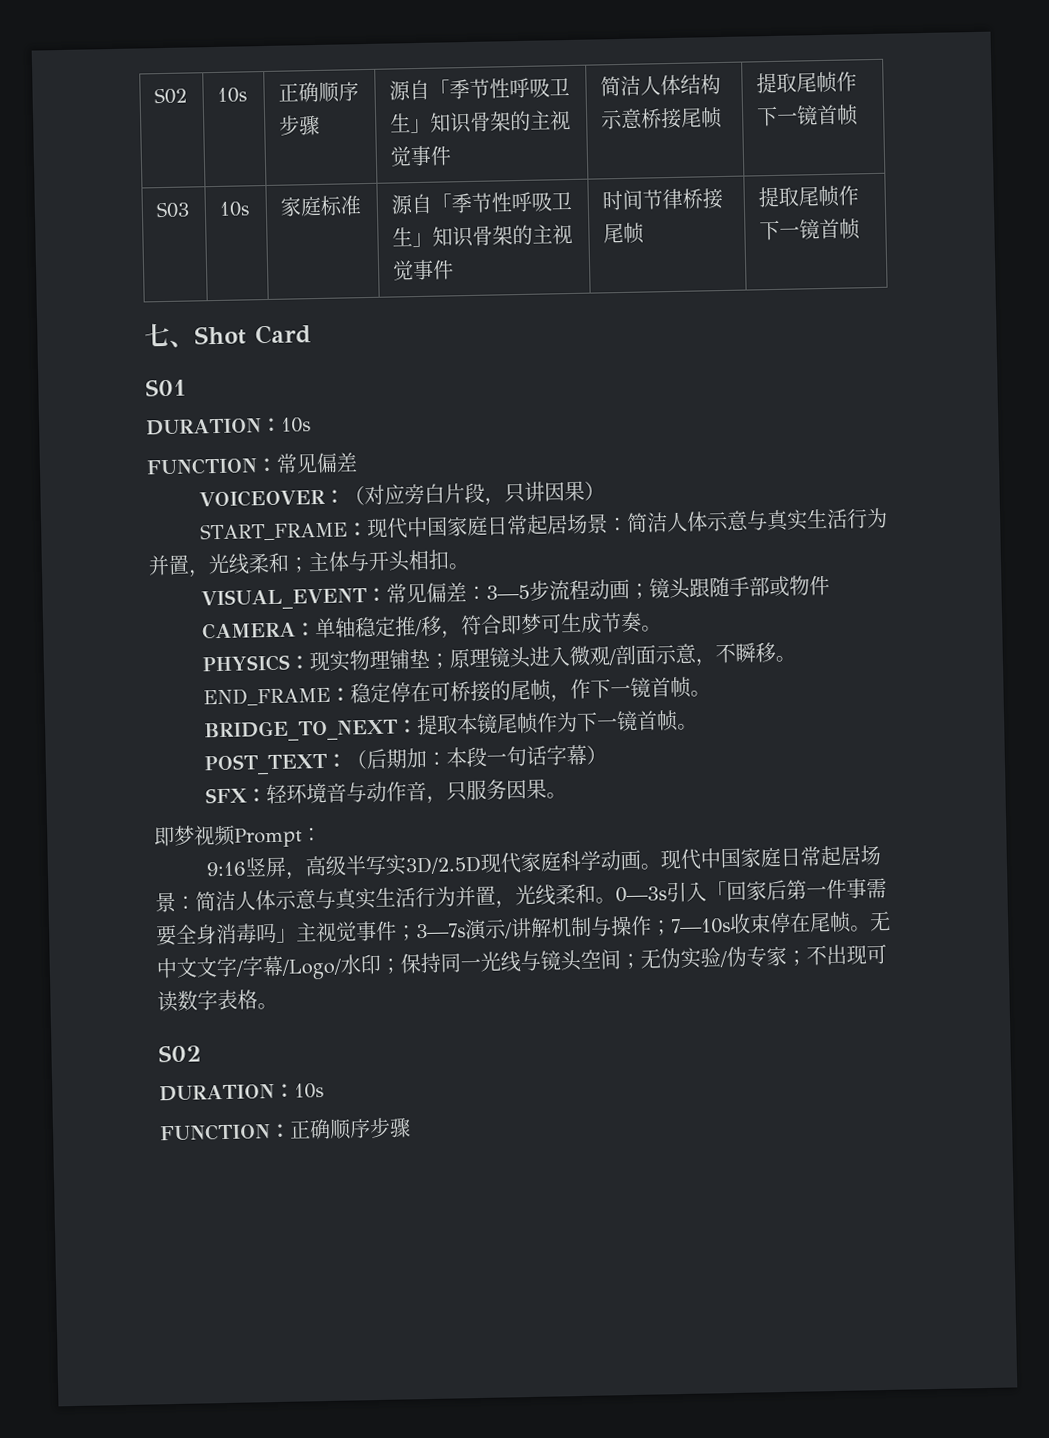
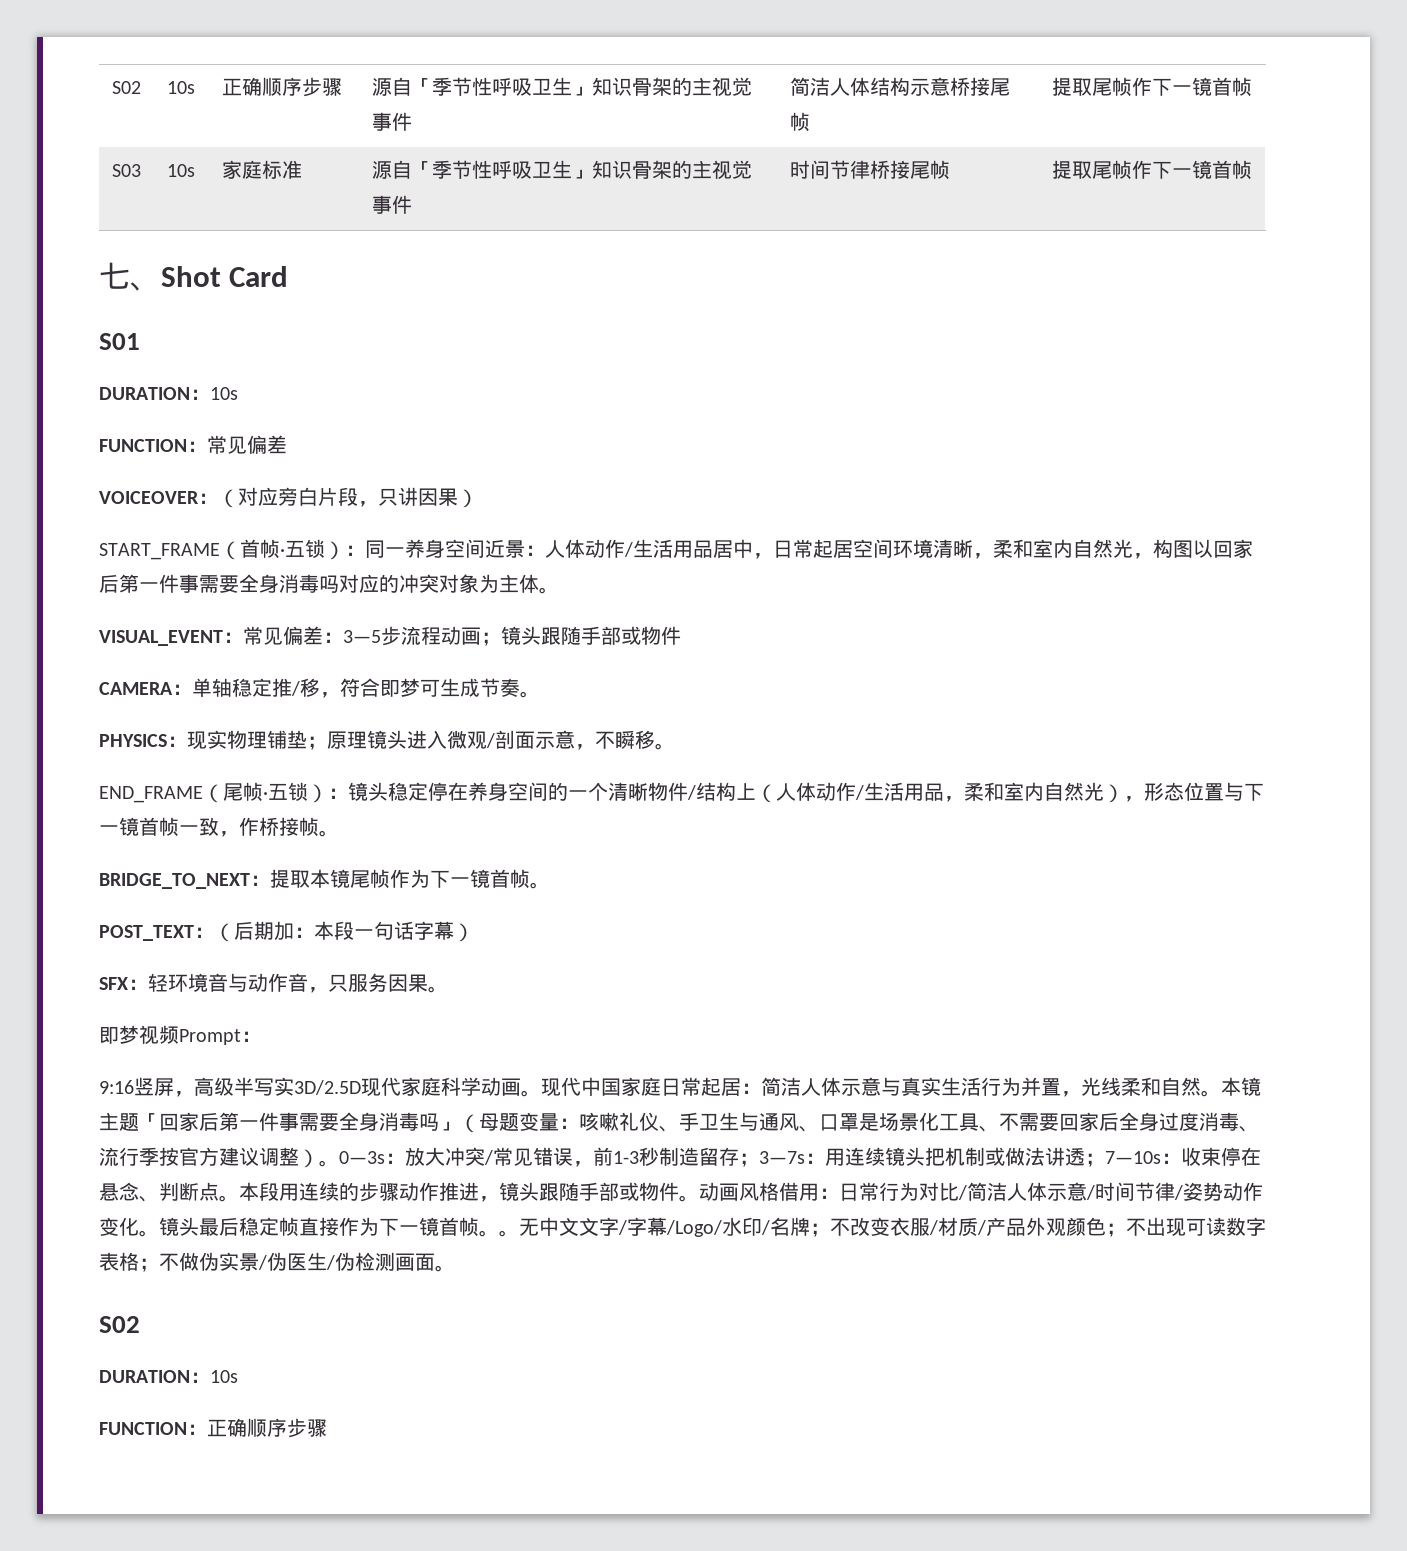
- START_FRAME：现代中国家庭日常起居场景：简洁人体示意与真实生活行为并置，光线柔和；主体与开头相扣。
+ START_FRAME（首帧·五锁）：同一养身空间近景：人体动作/生活用品居中，日常起居空间环境清晰，柔和室内自然光，构图以回家后第一件事需要全身消毒吗对应的冲突对象为主体。
- END_FRAME：稳定停在可桥接的尾帧，作下一镜首帧。
+ END_FRAME（尾帧·五锁）：镜头稳定停在养身空间的一个清晰物件/结构上（人体动作/生活用品，柔和室内自然光），形态位置与下一镜首帧一致，作桥接帧。
- 现代中国家庭日常起居场景：简洁人体示意与真实生活行为并置，光线柔和。0—3s引入「回家后第一件事需要全身消毒吗」主视觉事件；3—7s演示/讲解机制与操作；7—10s收束停在尾帧。
+ 现代中国家庭日常起居：简洁人体示意与真实生活行为并置，光线柔和自然。本镜主题「回家后第一件事需要全身消毒吗」（母题变量：咳嗽礼仪、手卫生与通风、口罩是场景化工具、不需要回家后全身过度消毒、流行季按官方建议调整）。0—3s：放大冲突/常见错误，前1-3秒制造留存；3—7s：用连续镜头把机制或做法讲透；7—10s：收束停在悬念、判断点。本段用连续的步骤动作推进，镜头跟随手部或物件。动画风格借用：日常行为对比/简洁人体示意/时间节律/姿势动作变化。镜头最后稳定帧直接作为下一镜首帧。。
- 无中文文字/字幕/Logo/水印；保持同一光线与镜头空间；无伪实验/伪专家；不出现可读数字表格。
+ 无中文文字/字幕/Logo/水印/名牌；不改变衣服/材质/产品外观颜色；不出现可读数字表格；不做伪实景/伪医生/伪检测画面。

